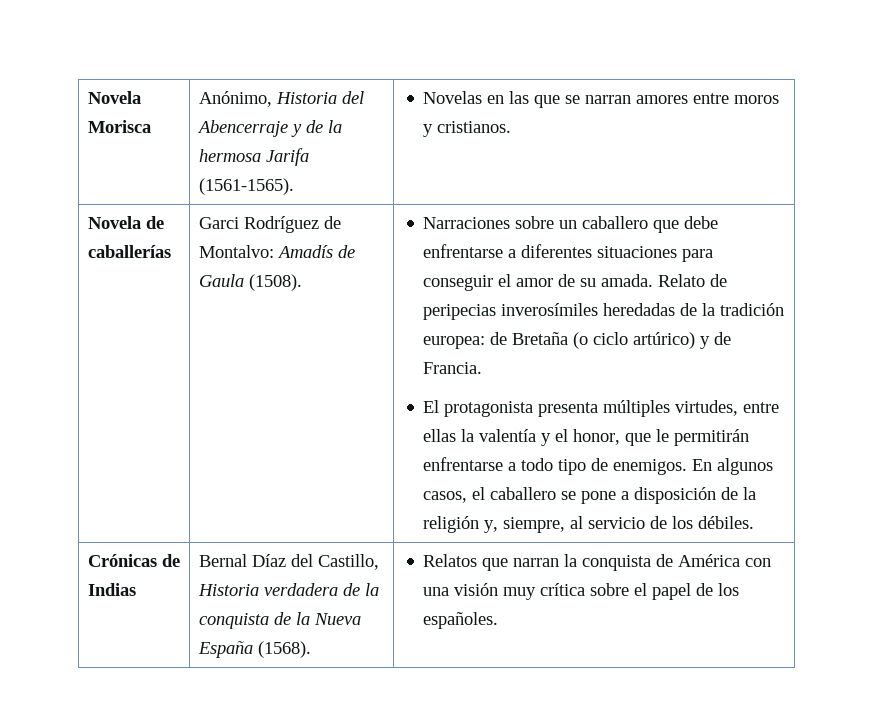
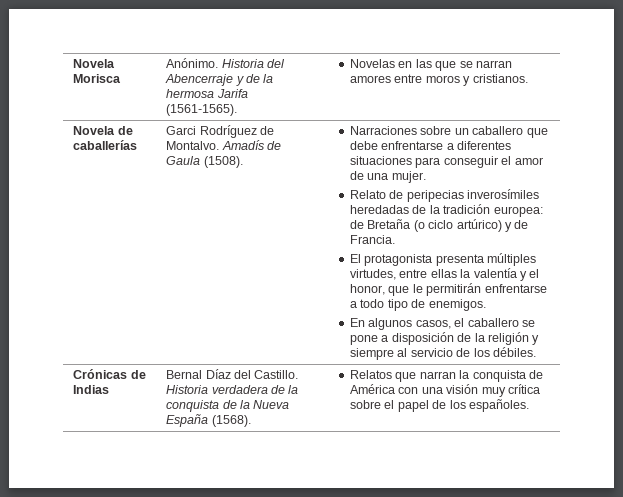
- Novela Morisca | Anónimo, Historia del Abencerraje y de la hermosa Jarifa (1561-1565). | Novelas en las que se narran amores entre moros y cristianos.
+ Novela Morisca | Anónimo. Historia del Abencerraje y de la hermosa Jarifa (1561-1565). | Novelas en las que se narran amores entre moros y cristianos.
- Garci Rodríguez de Montalvo: Amadís de Gaula (1508).
+ Garci Rodríguez de Montalvo. Amadís de Gaula (1508).
- Narraciones sobre un caballero que debe enfrentarse a diferentes situaciones para conseguir el amor de su amada. Relato de peripecias inverosímiles heredadas de la tradición europea: de Bretaña (o ciclo artúrico) y de Francia.
+ Narraciones sobre un caballero que debe enfrentarse a diferentes situaciones para conseguir el amor de una mujer.
+ Relato de peripecias inverosímiles heredadas de la tradición europea: de Bretaña (o ciclo artúrico) y de Francia.
- El protagonista presenta múltiples virtudes, entre ellas la valentía y el honor, que le permitirán enfrentarse a todo tipo de enemigos. En algunos casos, el caballero se pone a disposición de la religión y, siempre, al servicio de los débiles.
+ El protagonista presenta múltiples virtudes, entre ellas la valentía y el honor, que le permitirán enfrentarse a todo tipo de enemigos.
+ En algunos casos, el caballero se pone a disposición de la religión y siempre al servicio de los débiles.
- Crónicas de Indias | Bernal Díaz del Castillo, Historia verdadera de la conquista de la Nueva España (1568). | Relatos que narran la conquista de América con una visión muy crítica sobre el papel de los españoles.
+ Crónicas de Indias | Bernal Díaz del Castillo. Historia verdadera de la conquista de la Nueva España (1568). | Relatos que narran la conquista de América con una visión muy crítica sobre el papel de los españoles.

